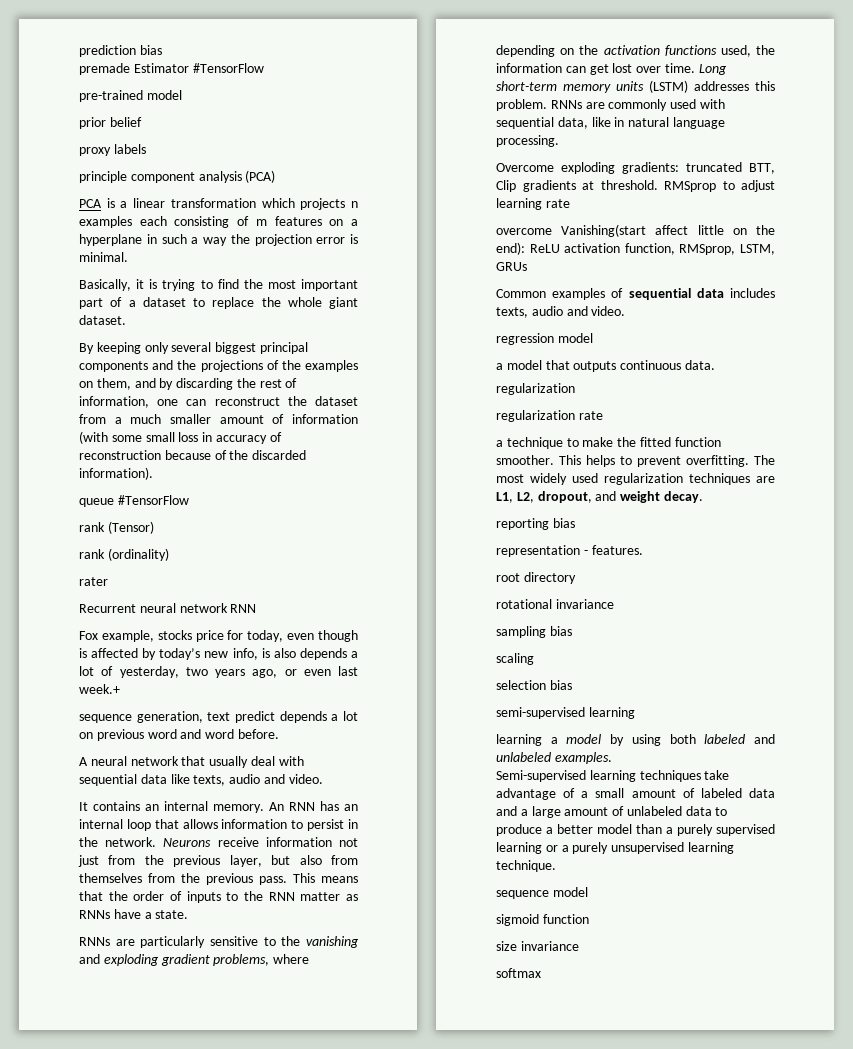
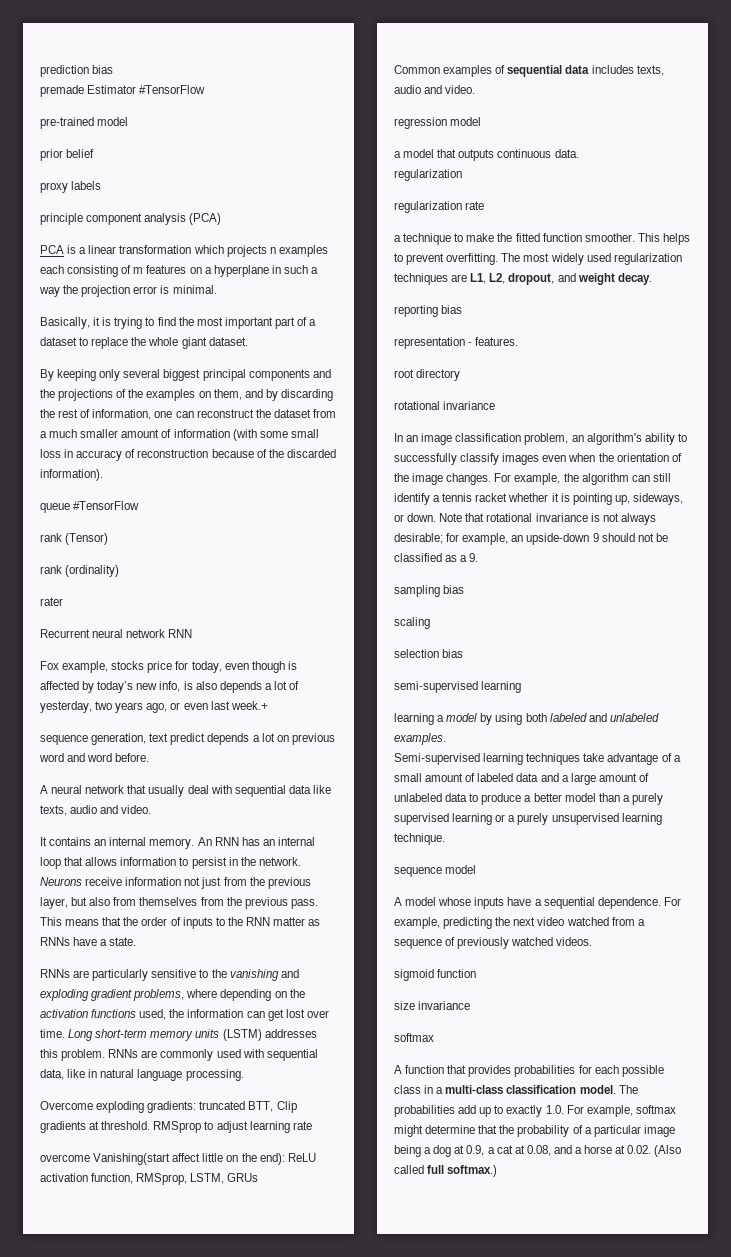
+ In an image classification problem, an algorithm's ability to successfully classify images even when the orientation of the image changes. For example, the algorithm can still identify a tennis racket whether it is pointing up, sideways, or down. Note that rotational invariance is not always desirable; for example, an upside-down 9 should not be classified as a 9.
+ A model whose inputs have a sequential dependence. For example, predicting the next video watched from a sequence of previously watched videos.
+ A function that provides probabilities for each possible class in a multi-class classification model. The probabilities add up to exactly 1.0. For example, softmax might determine that the probability of a particular image being a dog at 0.9, a cat at 0.08, and a horse at 0.02. (Also called full softmax.)

